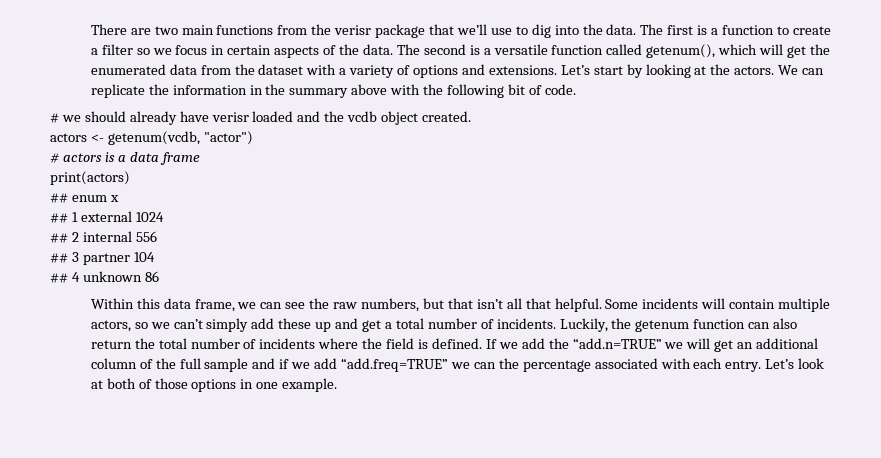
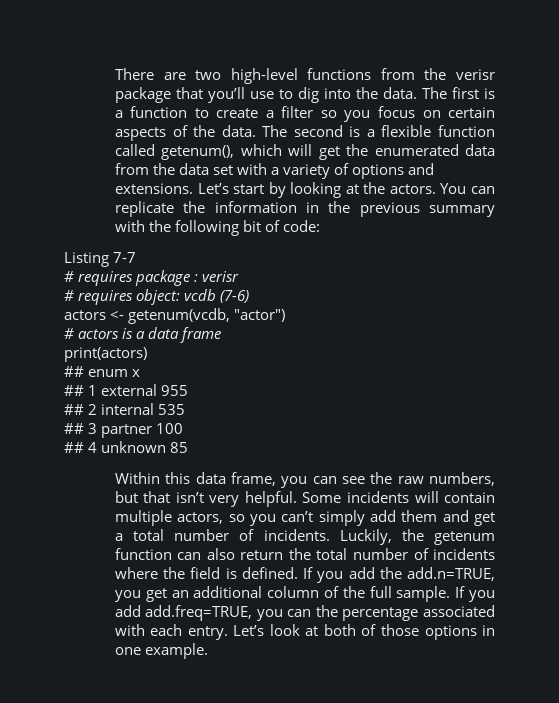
- There are two main functions from the verisr package that we’ll use to dig into the data.
+ There are two high-level functions from the verisr package that you’ll use to dig into the data.
- The first is a function to create a filter so we focus in certain aspects of the data.
+ The first is a function to create a filter so you focus on certain aspects of the data.
- The second is a versatile function called getenum(), which will get the enumerated data from the dataset with a variety of options and extensions.
+ The second is a flexible function called getenum(), which will get the enumerated data from the data set with a variety of options and extensions.
- We can replicate the information in the summary above with the following bit of code.
- # we should already have verisr loaded and the vcdb object created.
+ You can replicate the information in the previous summary with the following bit of code:
+ Listing 7-7
+ # requires package : verisr
+ # requires object: vcdb (7-6)
- ## 1 external 1024
+ ## 1 external 955
- ## 2 internal 556
+ ## 2 internal 535
- ## 3 partner 104
+ ## 3 partner 100
- ## 4 unknown 86
+ ## 4 unknown 85
- Within this data frame, we can see the raw numbers, but that isn’t all that helpful.
+ Within this data frame, you can see the raw numbers, but that isn’t very helpful.
- Some incidents will contain multiple actors, so we can’t simply add these up and get a total number of incidents.
+ Some incidents will contain multiple actors, so you can’t simply add them and get a total number of incidents.
- If we add the “add.n=TRUE” we will get an additional column of the full sample and if we add “add.freq=TRUE” we can the percentage associated with each entry.
+ If you add the add.n=TRUE, you get an additional column of the full sample. If you add add.freq=TRUE, you can the percentage associated with each entry.

